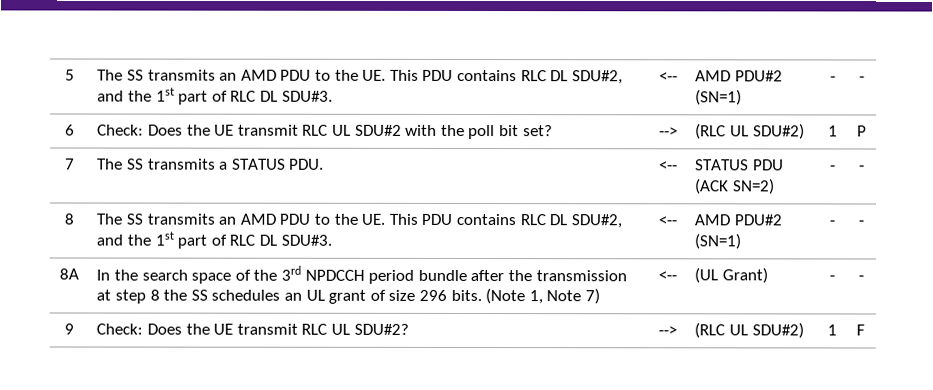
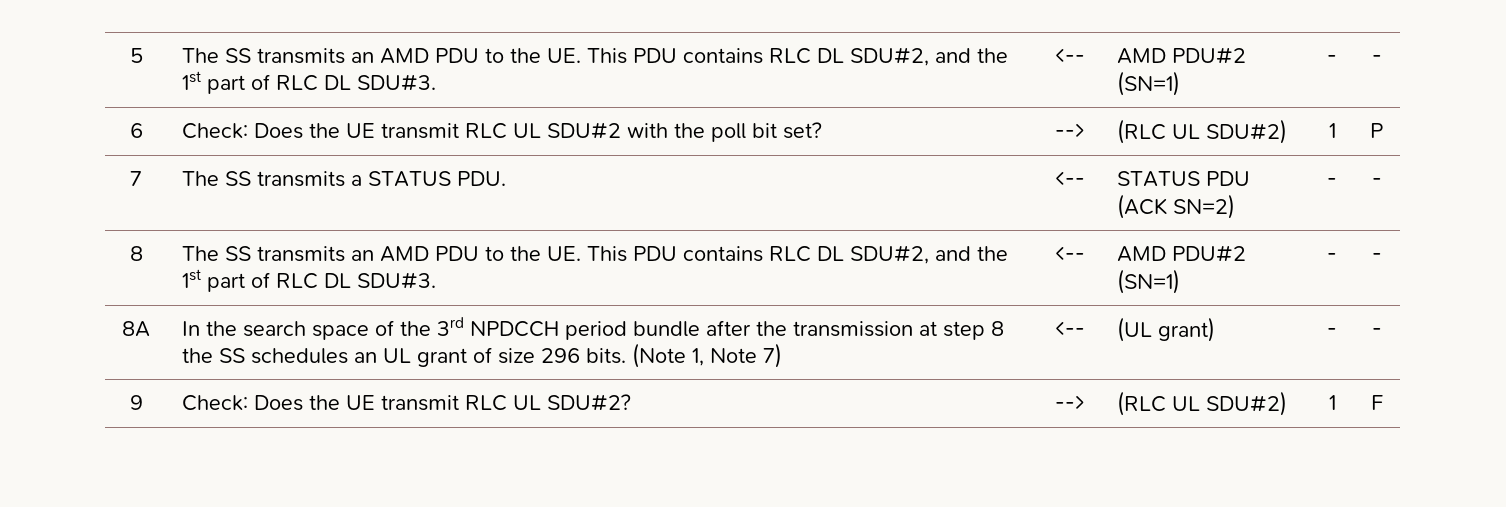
- 8A | In the search space of the 3rd NPDCCH period bundle after the transmission at step 8 the SS schedules an UL grant of size 296 bits. (Note 1, Note 7) | <-- | (UL Grant) | - | -
+ 8A | In the search space of the 3rd NPDCCH period bundle after the transmission at step 8 the SS schedules an UL grant of size 296 bits. (Note 1, Note 7) | <-- | (UL grant) | - | -

